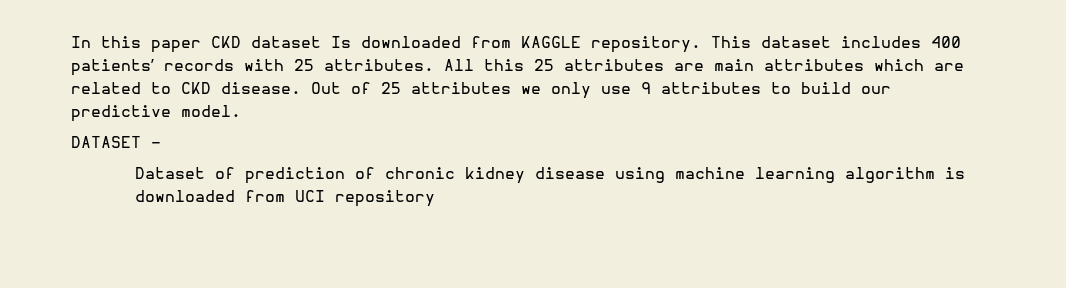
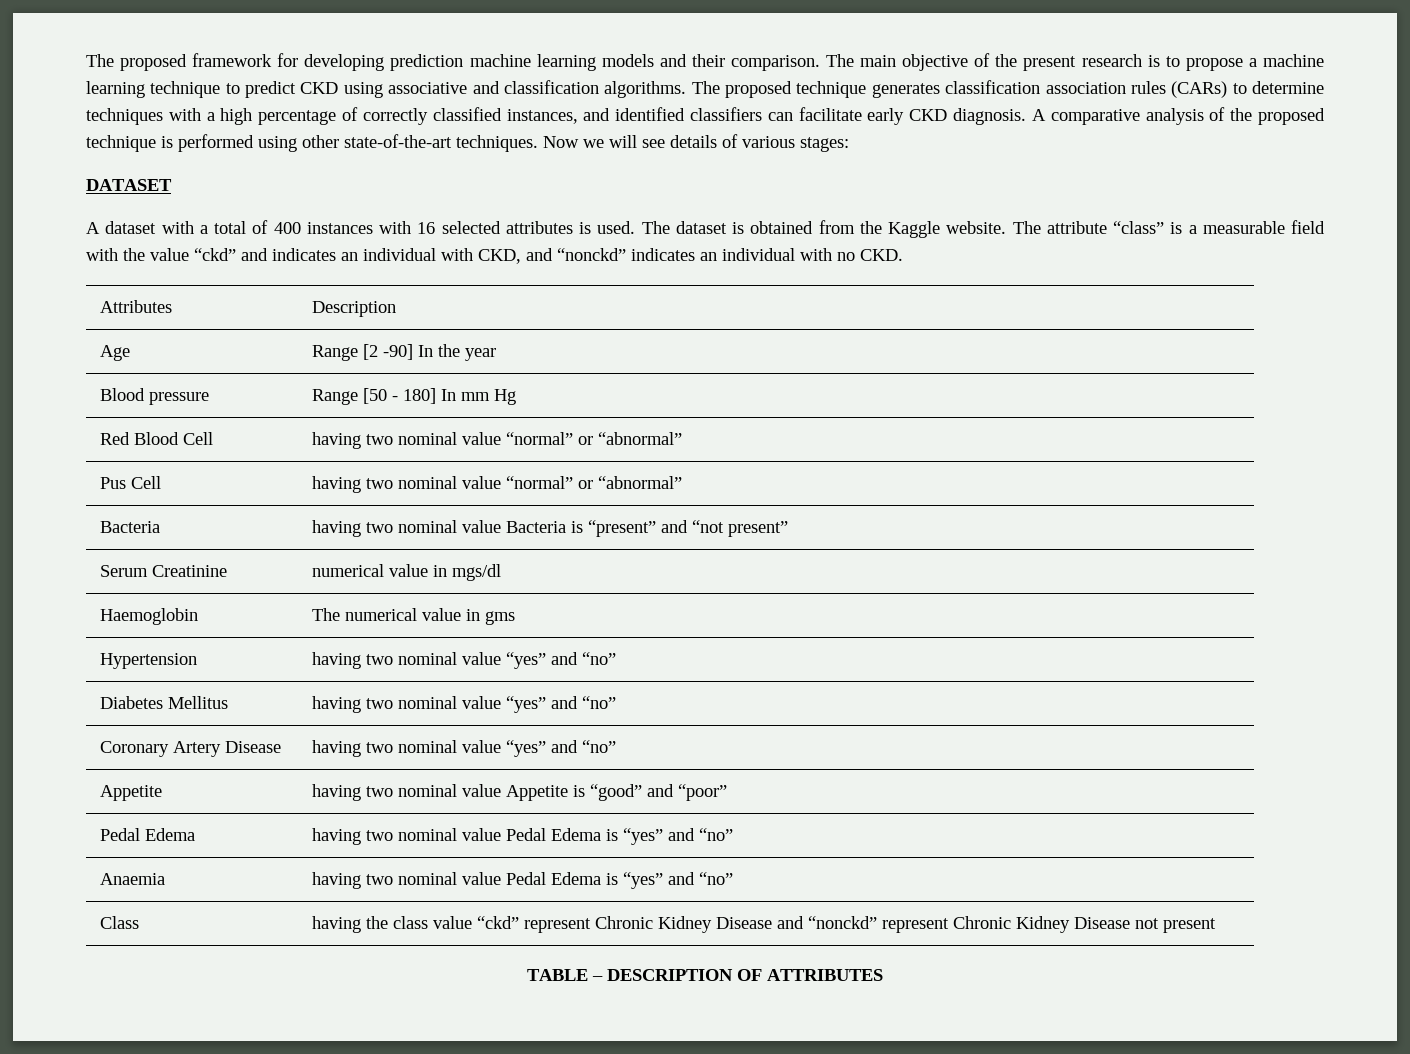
- In this paper CKD dataset Is downloaded from KAGGLE repository. This dataset includes 400 patients’ records with 25 attributes. All this 25 attributes are main attributes which are related to CKD disease. Out of 25 attributes we only use 9 attributes to build our predictive model.
- DATASET -
- Dataset of prediction of chronic kidney disease using machine learning algorithm is downloaded from UCI repository
+ The proposed framework for developing prediction machine learning models and their comparison. The main objective of the present research is to propose a machine learning technique to predict CKD using associative and classification algorithms. The proposed technique generates classification association rules (CARs) to determine techniques with a high percentage of correctly classified instances, and identified classifiers can facilitate early CKD diagnosis. A comparative analysis of the proposed technique is performed using other state-of-the-art techniques. Now we will see details of various stages:
+ DATASET
+ A dataset with a total of 400 instances with 16 selected attributes is used. The dataset is obtained from the Kaggle website. The attribute “class” is a measurable field with the value “ckd” and indicates an individual with CKD, and “nonckd” indicates an individual with no CKD.
+ Attributes | Description
+ Age | Range [2 -90] In the year
+ Blood pressure | Range [50 - 180] In mm Hg
+ Red Blood Cell | having two nominal value “normal” or “abnormal”
+ Pus Cell | having two nominal value “normal” or “abnormal”
+ Bacteria | having two nominal value Bacteria is “present” and “not present”
+ Serum Creatinine | numerical value in mgs/dl
+ Haemoglobin | The numerical value in gms
+ Hypertension | having two nominal value “yes” and “no”
+ Diabetes Mellitus | having two nominal value “yes” and “no”
+ Coronary Artery Disease | having two nominal value “yes” and “no”
+ Appetite | having two nominal value Appetite is “good” and “poor”
+ Pedal Edema | having two nominal value Pedal Edema is “yes” and “no”
+ Anaemia | having two nominal value Pedal Edema is “yes” and “no”
+ Class | having the class value “ckd” represent Chronic Kidney Disease and “nonckd” represent Chronic Kidney Disease not present
+ TABLE – DESCRIPTION OF ATTRIBUTES

